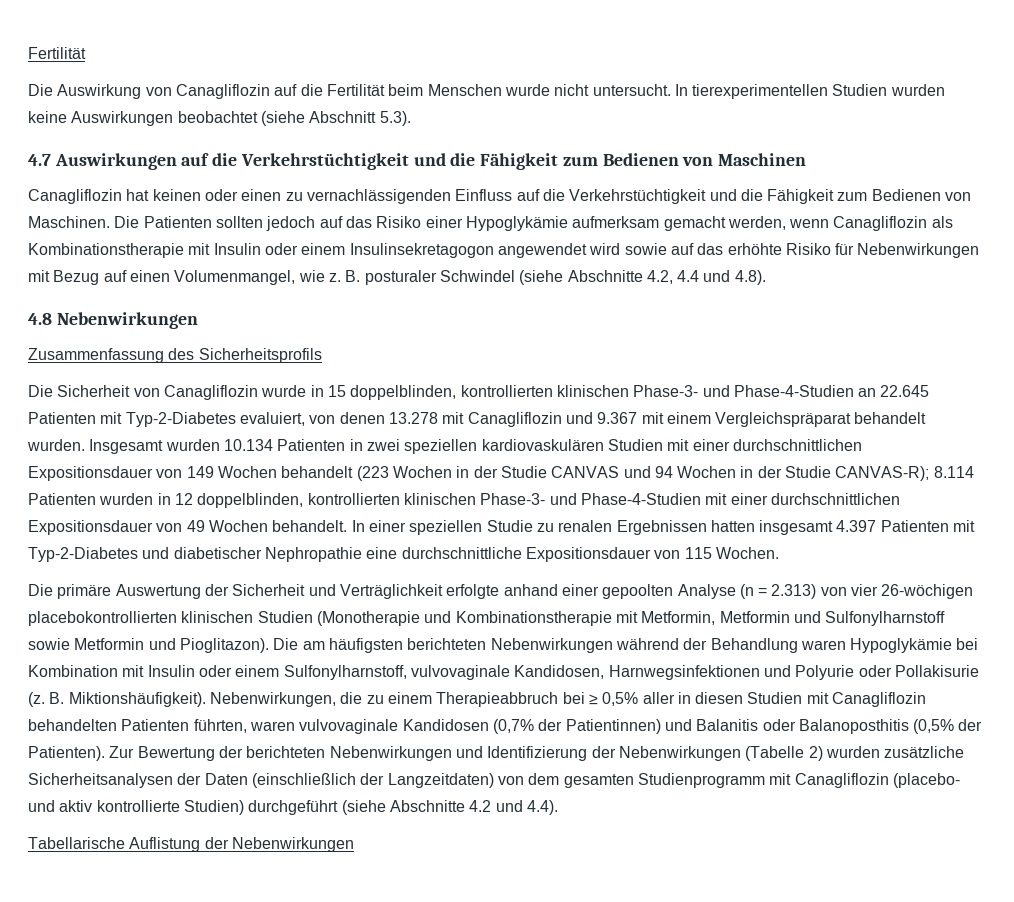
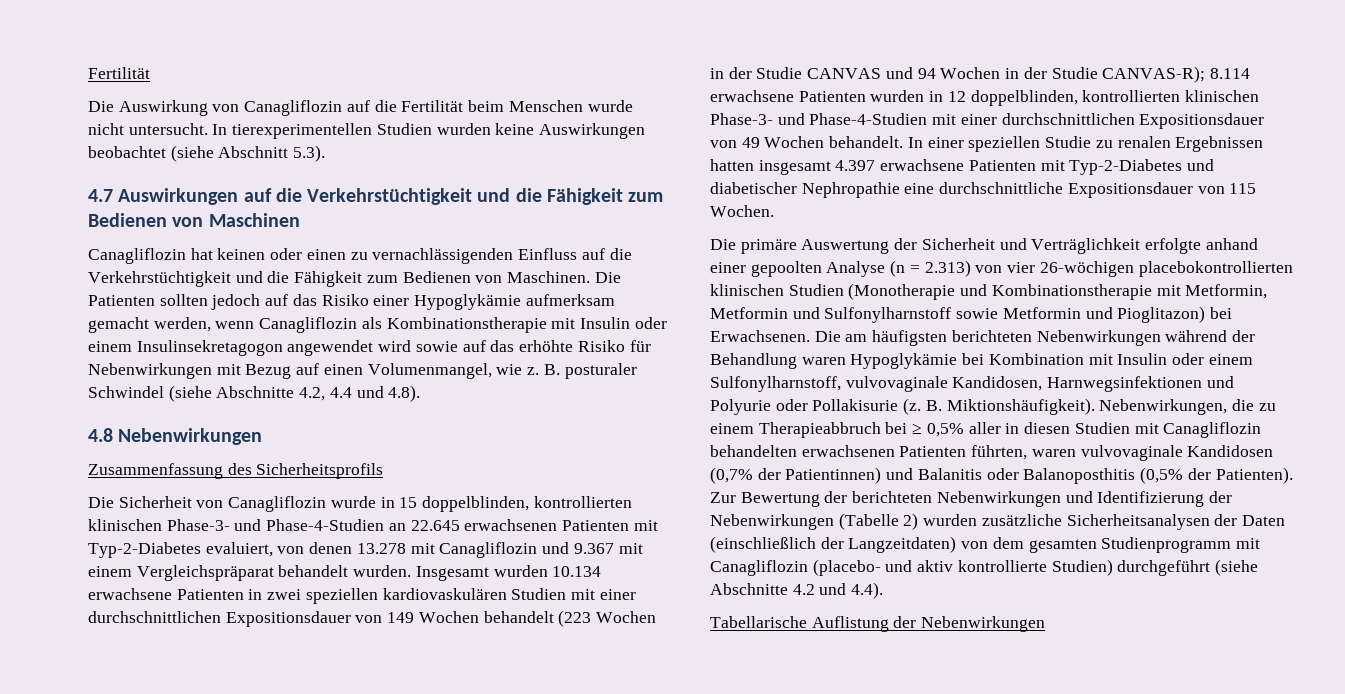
- Die Sicherheit von Canagliflozin wurde in 15 doppelblinden, kontrollierten klinischen Phase-3- und Phase-4-Studien an 22.645 Patienten mit Typ-2-Diabetes evaluiert, von denen 13.278 mit Canagliflozin und 9.367 mit einem Vergleichspräparat behandelt wurden.
+ Die Sicherheit von Canagliflozin wurde in 15 doppelblinden, kontrollierten klinischen Phase-3- und Phase-4-Studien an 22.645 erwachsenen Patienten mit Typ-2-Diabetes evaluiert, von denen 13.278 mit Canagliflozin und 9.367 mit einem Vergleichspräparat behandelt wurden.
- Insgesamt wurden 10.134 Patienten in zwei speziellen kardiovaskulären Studien mit einer durchschnittlichen Expositionsdauer von 149 Wochen behandelt (223 Wochen in der Studie CANVAS und 94 Wochen in der Studie CANVAS-R); 8.114 Patienten wurden in 12 doppelblinden, kontrollierten klinischen Phase-3- und Phase-4-Studien mit einer durchschnittlichen Expositionsdauer von 49 Wochen behandelt.
+ Insgesamt wurden 10.134 erwachsene Patienten in zwei speziellen kardiovaskulären Studien mit einer durchschnittlichen Expositionsdauer von 149 Wochen behandelt (223 Wochen in der Studie CANVAS und 94 Wochen in der Studie CANVAS-R); 8.114 erwachsene Patienten wurden in 12 doppelblinden, kontrollierten klinischen Phase-3- und Phase-4-Studien mit einer durchschnittlichen Expositionsdauer von 49 Wochen behandelt.
- In einer speziellen Studie zu renalen Ergebnissen hatten insgesamt 4.397 Patienten mit Typ-2-Diabetes und diabetischer Nephropathie eine durchschnittliche Expositionsdauer von 115 Wochen.
+ In einer speziellen Studie zu renalen Ergebnissen hatten insgesamt 4.397 erwachsene Patienten mit Typ-2-Diabetes und diabetischer Nephropathie eine durchschnittliche Expositionsdauer von 115 Wochen.
- Die primäre Auswertung der Sicherheit und Verträglichkeit erfolgte anhand einer gepoolten Analyse (n = 2.313) von vier 26-wöchigen placebokontrollierten klinischen Studien (Monotherapie und Kombinationstherapie mit Metformin, Metformin und Sulfonylharnstoff sowie Metformin und Pioglitazon).
+ Die primäre Auswertung der Sicherheit und Verträglichkeit erfolgte anhand einer gepoolten Analyse (n = 2.313) von vier 26-wöchigen placebokontrollierten klinischen Studien (Monotherapie und Kombinationstherapie mit Metformin, Metformin und Sulfonylharnstoff sowie Metformin und Pioglitazon) bei Erwachsenen.
- Nebenwirkungen, die zu einem Therapieabbruch bei ≥ 0,5% aller in diesen Studien mit Canagliflozin behandelten Patienten führten, waren vulvovaginale Kandidosen (0,7% der Patientinnen) und Balanitis oder Balanoposthitis (0,5% der Patienten).
+ Nebenwirkungen, die zu einem Therapieabbruch bei ≥ 0,5% aller in diesen Studien mit Canagliflozin behandelten erwachsenen Patienten führten, waren vulvovaginale Kandidosen (0,7% der Patientinnen) und Balanitis oder Balanoposthitis (0,5% der Patienten).

